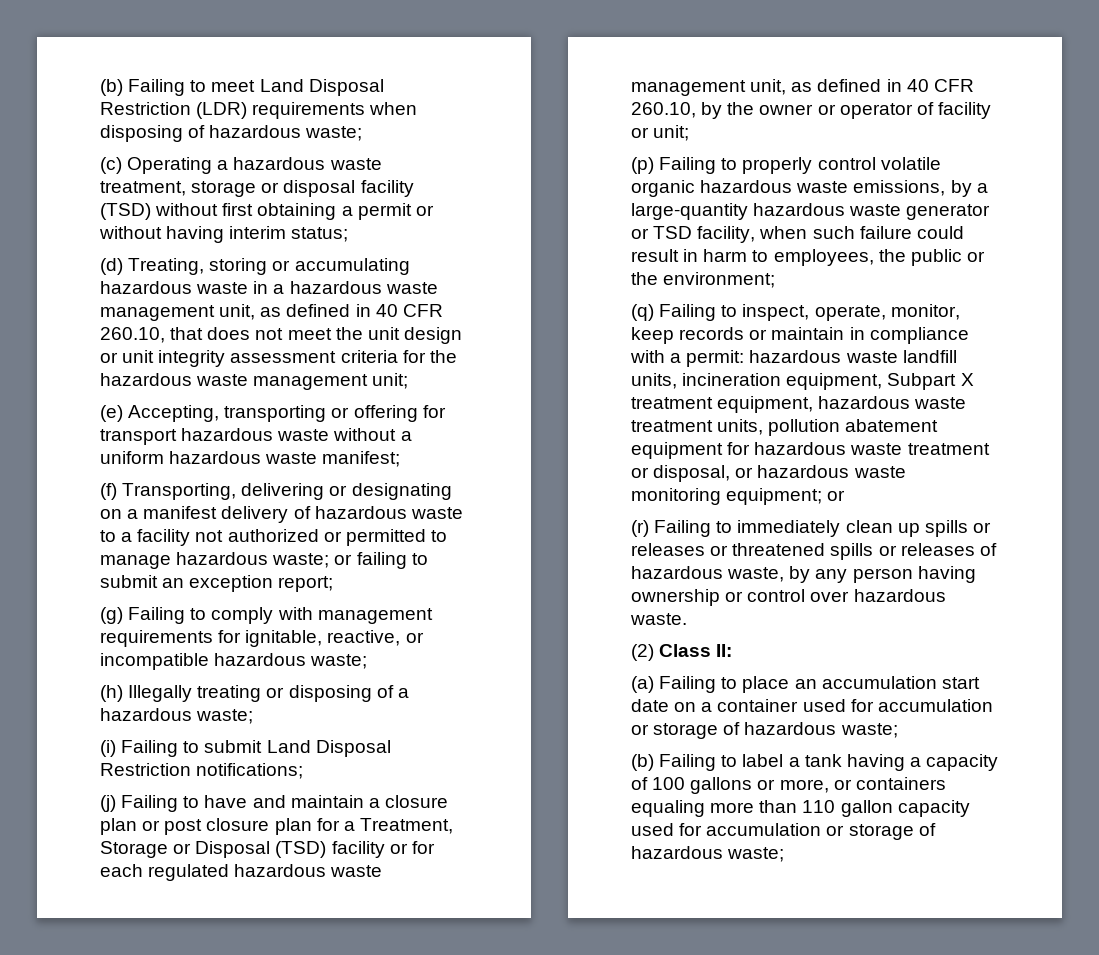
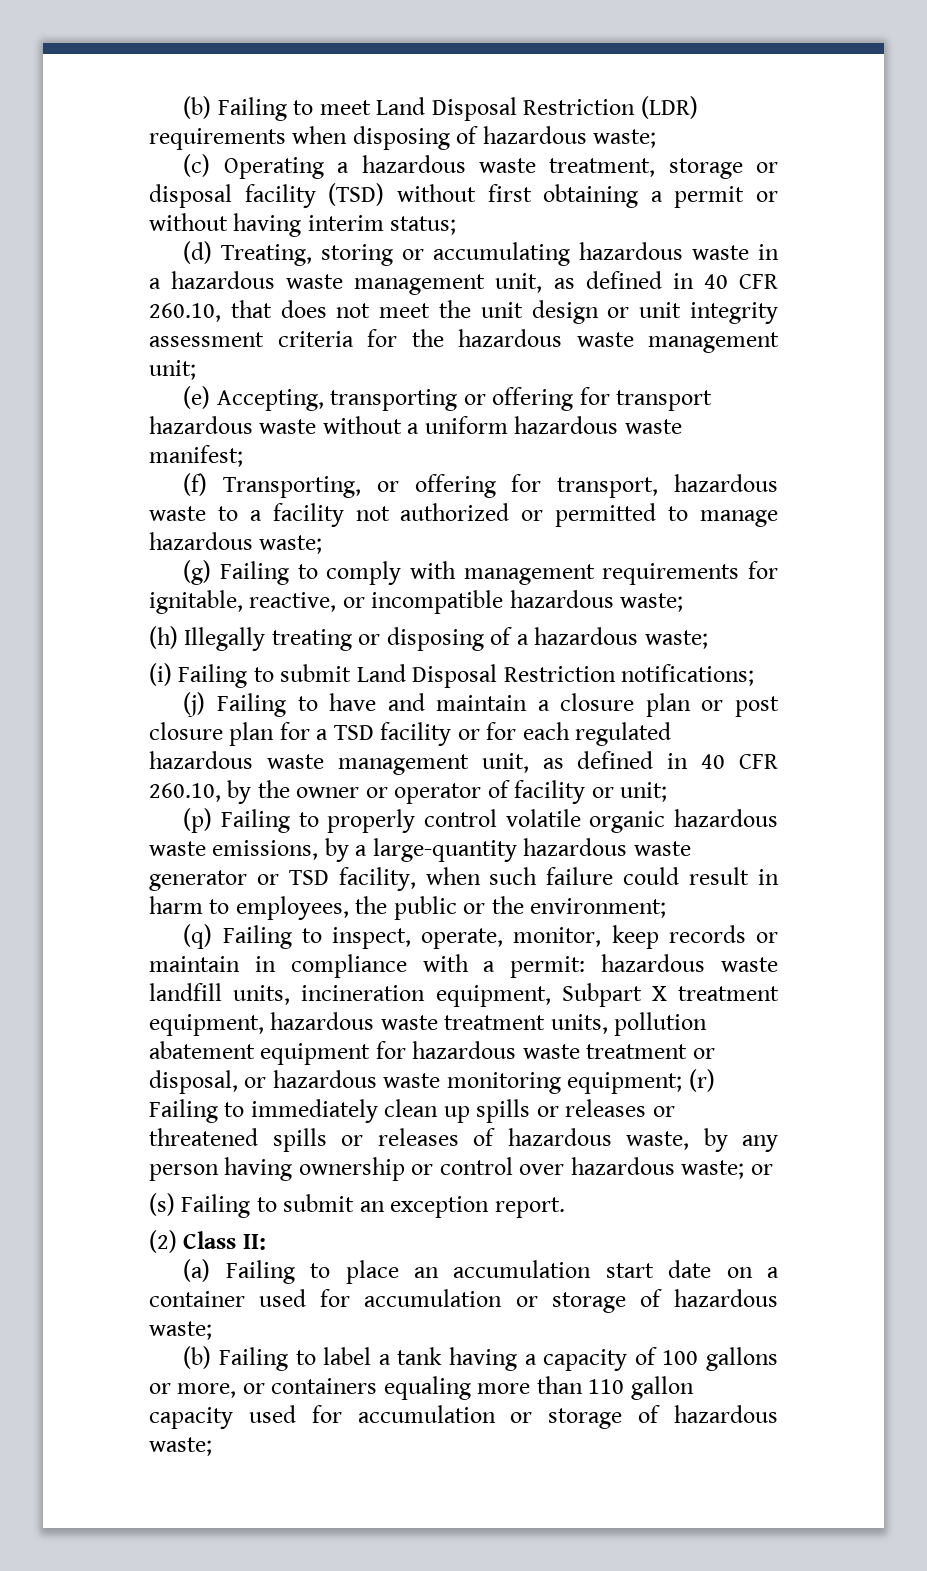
- (f) Transporting, delivering or designating on a manifest delivery of hazardous waste to a facility not authorized or permitted to manage hazardous waste; or failing to submit an exception report;
+ (f) Transporting, or offering for transport, hazardous waste to a facility not authorized or permitted to manage hazardous waste;
- (j) Failing to have and maintain a closure plan or post closure plan for a Treatment, Storage or Disposal (TSD) facility or for each regulated hazardous waste management unit, as defined in 40 CFR 260.10, by the owner or operator of facility or unit;
+ (j) Failing to have and maintain a closure plan or post closure plan for a TSD facility or for each regulated hazardous waste management unit, as defined in 40 CFR 260.10, by the owner or operator of facility or unit;
- hazardous waste landfill units, incineration equipment, Subpart X treatment equipment, hazardous waste treatment units, pollution abatement equipment for hazardous waste treatment or disposal, or hazardous waste monitoring equipment; or
- (r) Failing to immediately clean up spills or releases or threatened spills or releases of hazardous waste, by any person having ownership or control over hazardous waste.
+ hazardous waste landfill units, incineration equipment, Subpart X treatment equipment, hazardous waste treatment units, pollution abatement equipment for hazardous waste treatment or disposal, or hazardous waste monitoring equipment; (r) Failing to immediately clean up spills or releases or threatened spills or releases of hazardous waste, by any person having ownership or control over hazardous waste; or
+ (s) Failing to submit an exception report.

